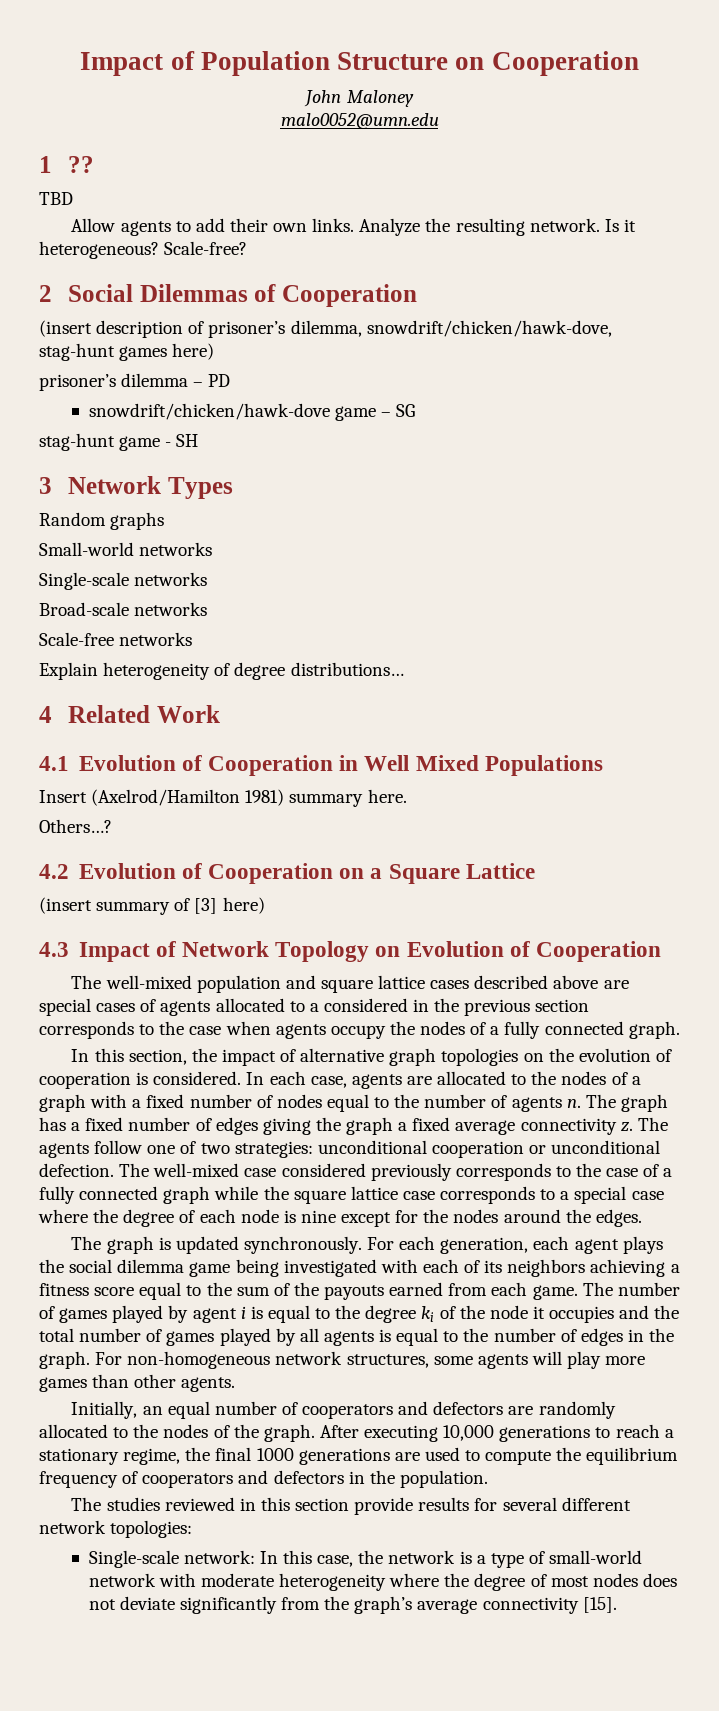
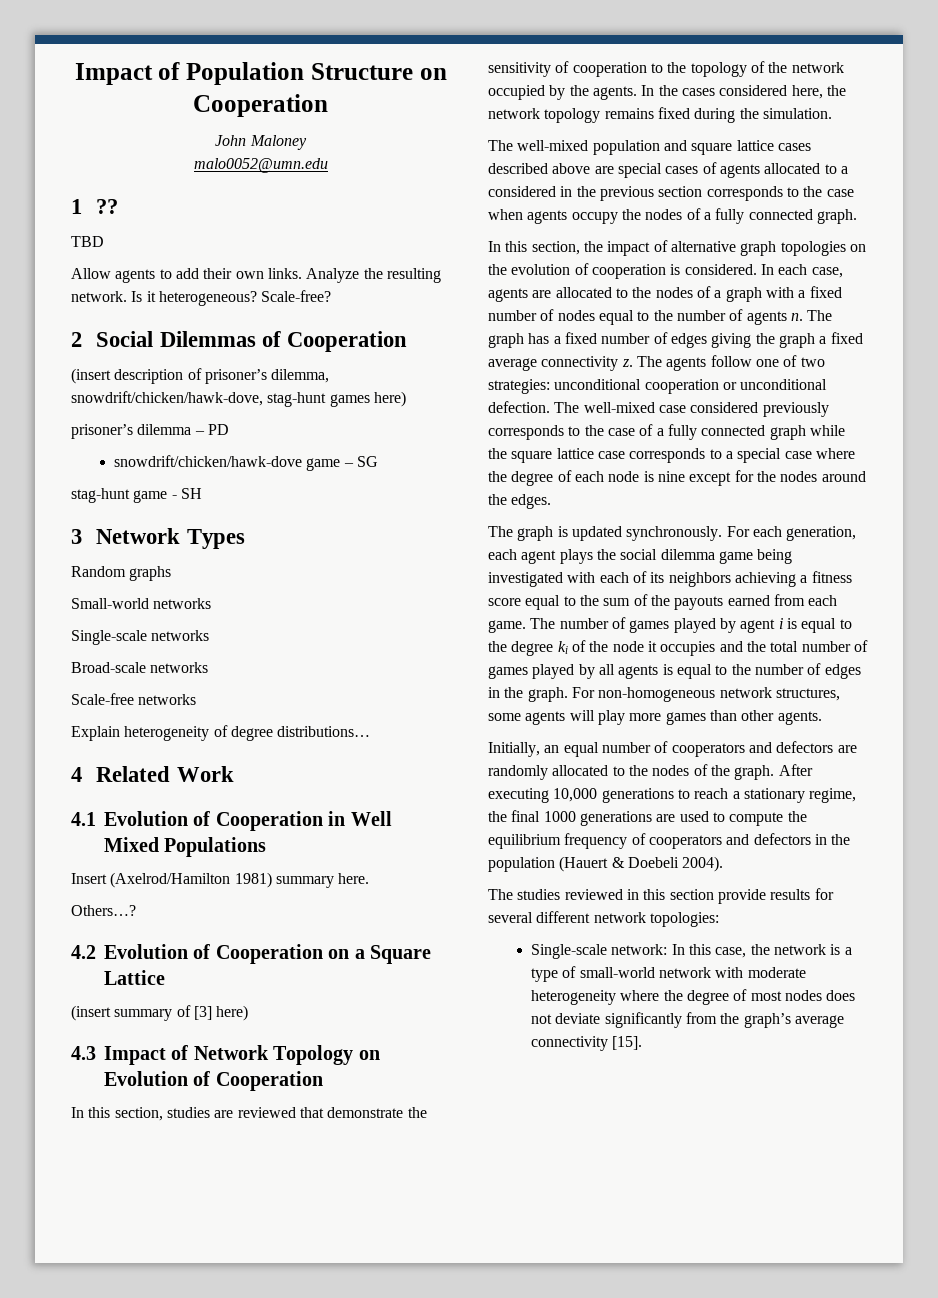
+ In this section, studies are reviewed that demonstrate the sensitivity of cooperation to the topology of the network occupied by the agents. In the cases considered here, the network topology remains fixed during the simulation.
- After executing 10,000 generations to reach a stationary regime, the final 1000 generations are used to compute the equilibrium frequency of cooperators and defectors in the population.
+ After executing 10,000 generations to reach a stationary regime, the final 1000 generations are used to compute the equilibrium frequency of cooperators and defectors in the population (Hauert & Doebeli 2004).

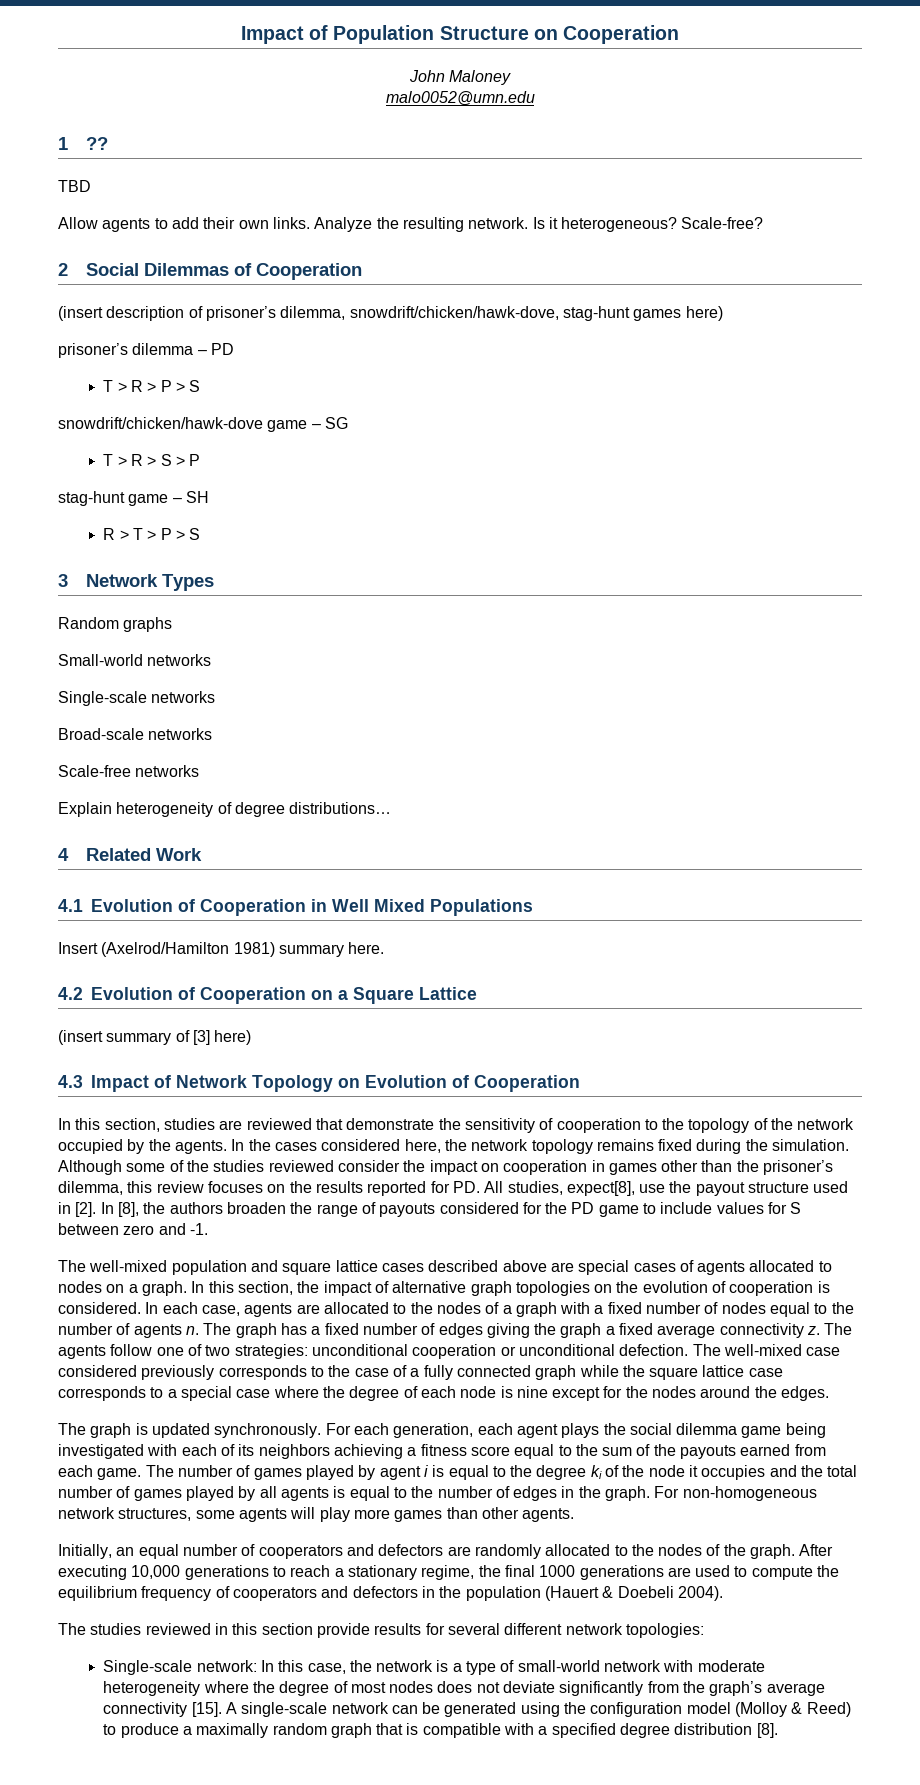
+ T > R > P > S
  snowdrift/chicken/hawk-dove game – SG
- stag-hunt game - SH
+ T > R > S > P
+ stag-hunt game – SH
+ R > T > P > S
- Others…?
+ Although some of the studies reviewed consider the impact on cooperation in games other than the prisoner’s dilemma, this review focuses on the results reported for PD. All studies, expect[8], use the payout structure used in [2]. In [8], the authors broaden the range of payouts considered for the PD game to include values for S between zero and -1.
- The well-mixed population and square lattice cases described above are special cases of agents allocated to a considered in the previous section corresponds to the case when agents occupy the nodes of a fully connected graph.
- In this section, the impact of alternative graph topologies on the evolution of cooperation is considered.
+ The well-mixed population and square lattice cases described above are special cases of agents allocated to nodes on a graph. In this section, the impact of alternative graph topologies on the evolution of cooperation is considered.
+ A single-scale network can be generated using the configuration model (Molloy & Reed) to produce a maximally random graph that is compatible with a specified degree distribution [8].

